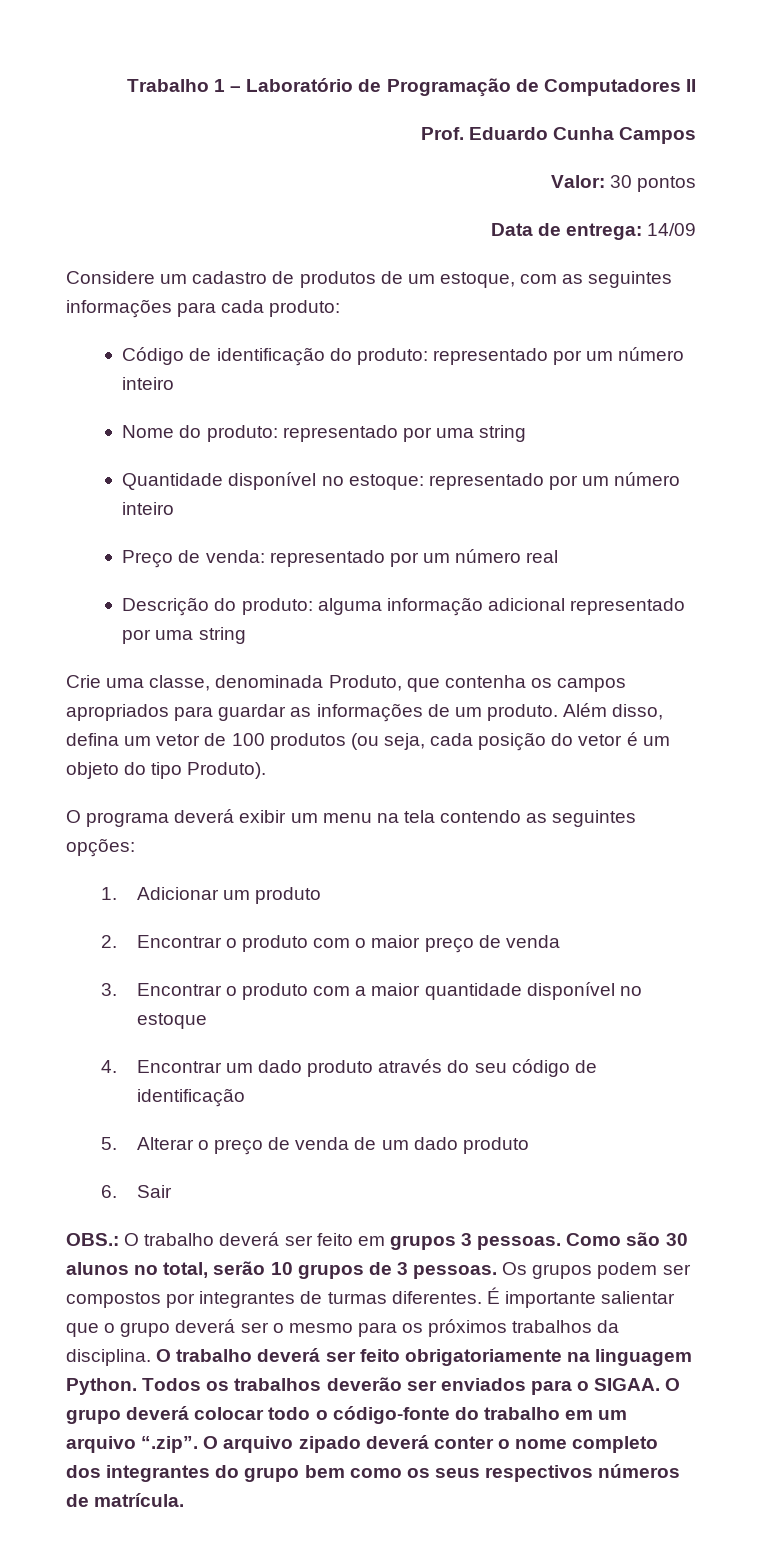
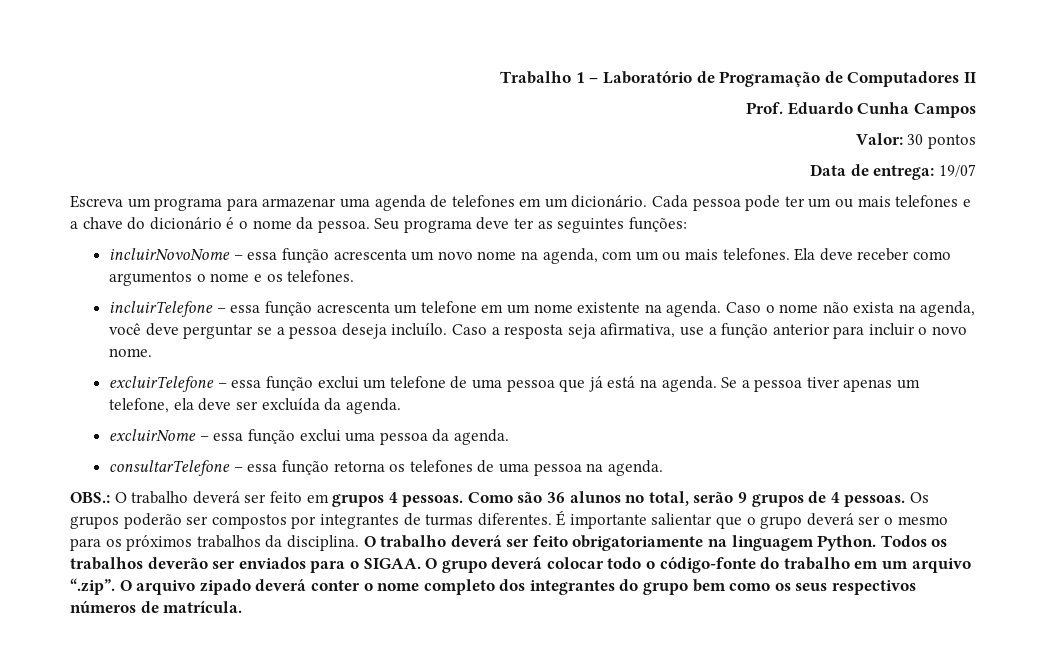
- Data de entrega: 14/09
- Considere um cadastro de produtos de um estoque, com as seguintes informações para cada produto:
- Código de identificação do produto: representado por um número inteiro
- Nome do produto: representado por uma string
- Quantidade disponível no estoque: representado por um número inteiro
- Preço de venda: representado por um número real
- Descrição do produto: alguma informação adicional representado por uma string
- Crie uma classe, denominada Produto, que contenha os campos apropriados para guardar as informações de um produto. Além disso, defina um vetor de 100 produtos (ou seja, cada posição do vetor é um objeto do tipo Produto).
- O programa deverá exibir um menu na tela contendo as seguintes opções:
- 1. Adicionar um produto
- 2. Encontrar o produto com o maior preço de venda
- 3. Encontrar o produto com a maior quantidade disponível no estoque
- 4. Encontrar um dado produto através do seu código de identificação
- 5. Alterar o preço de venda de um dado produto
- 6. Sair
+ Data de entrega: 19/07
+ Escreva um programa para armazenar uma agenda de telefones em um dicionário. Cada pessoa pode ter um ou mais telefones e a chave do dicionário é o nome da pessoa. Seu programa deve ter as seguintes funções:
+ incluirNovoNome – essa função acrescenta um novo nome na agenda, com um ou mais telefones. Ela deve receber como argumentos o nome e os telefones.
+ incluirTelefone – essa função acrescenta um telefone em um nome existente na agenda. Caso o nome não exista na agenda, você deve perguntar se a pessoa deseja incluílo. Caso a resposta seja afirmativa, use a função anterior para incluir o novo nome.
+ excluirTelefone – essa função exclui um telefone de uma pessoa que já está na agenda. Se a pessoa tiver apenas um telefone, ela deve ser excluída da agenda.
+ excluirNome – essa função exclui uma pessoa da agenda.
+ consultarTelefone – essa função retorna os telefones de uma pessoa na agenda.
- OBS.: O trabalho deverá ser feito em grupos 3 pessoas.
+ OBS.: O trabalho deverá ser feito em grupos 4 pessoas.
- Como são 30 alunos no total, serão 10 grupos de 3 pessoas.
+ Como são 36 alunos no total, serão 9 grupos de 4 pessoas.
- Os grupos podem ser compostos por integrantes de turmas diferentes.
+ Os grupos poderão ser compostos por integrantes de turmas diferentes.

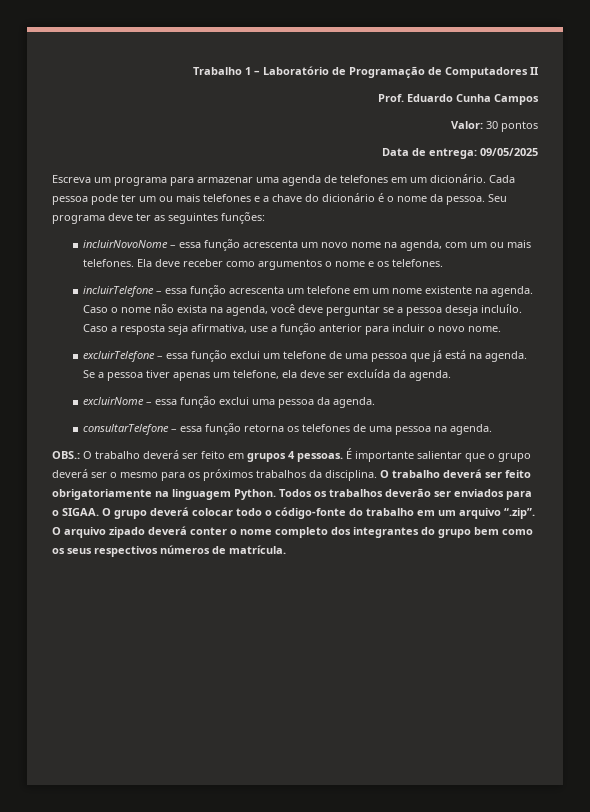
- Data de entrega: 19/07
+ Data de entrega: 09/05/2025
- Como são 36 alunos no total, serão 9 grupos de 4 pessoas. Os grupos poderão ser compostos por integrantes de turmas diferentes.

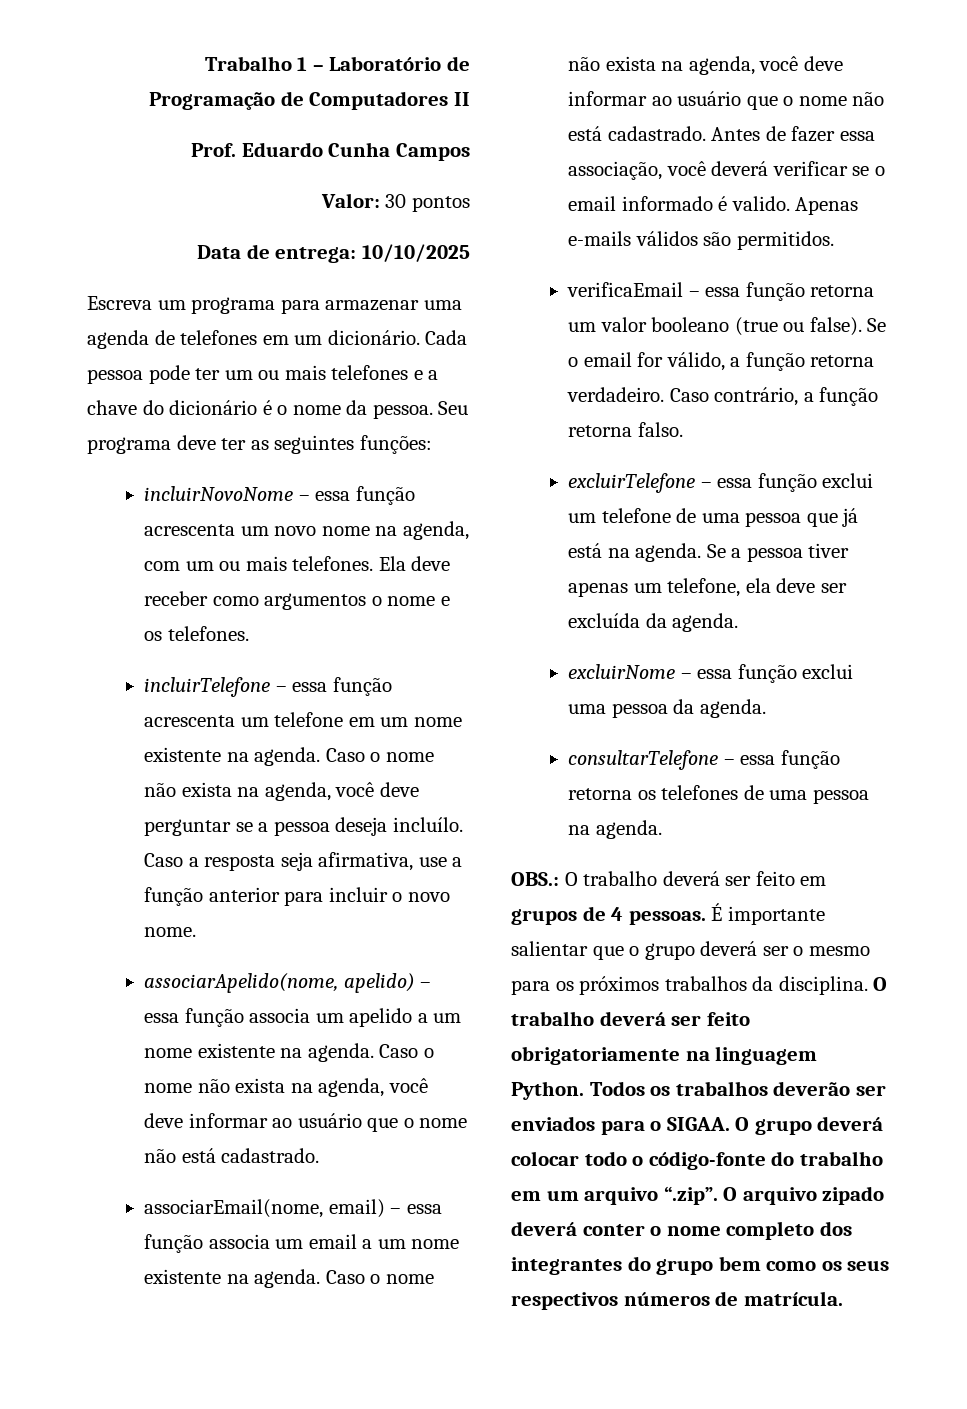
- Data de entrega: 09/05/2025
+ Data de entrega: 10/10/2025
+ associarApelido(nome, apelido) – essa função associa um apelido a um nome existente na agenda. Caso o nome não exista na agenda, você deve informar ao usuário que o nome não está cadastrado.
+ associarEmail(nome, email) – essa função associa um email a um nome existente na agenda. Caso o nome não exista na agenda, você deve informar ao usuário que o nome não está cadastrado. Antes de fazer essa associação, você deverá verificar se o email informado é valido. Apenas e-mails válidos são permitidos.
+ verificaEmail – essa função retorna um valor booleano (true ou false). Se o email for válido, a função retorna verdadeiro. Caso contrário, a função retorna falso.
- OBS.: O trabalho deverá ser feito em grupos 4 pessoas.
+ OBS.: O trabalho deverá ser feito em grupos de 4 pessoas.

